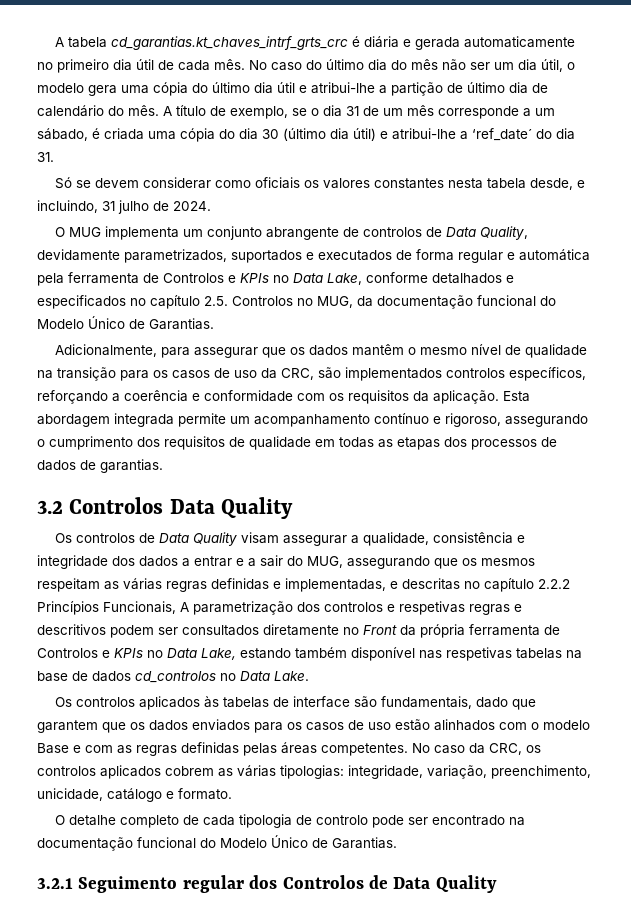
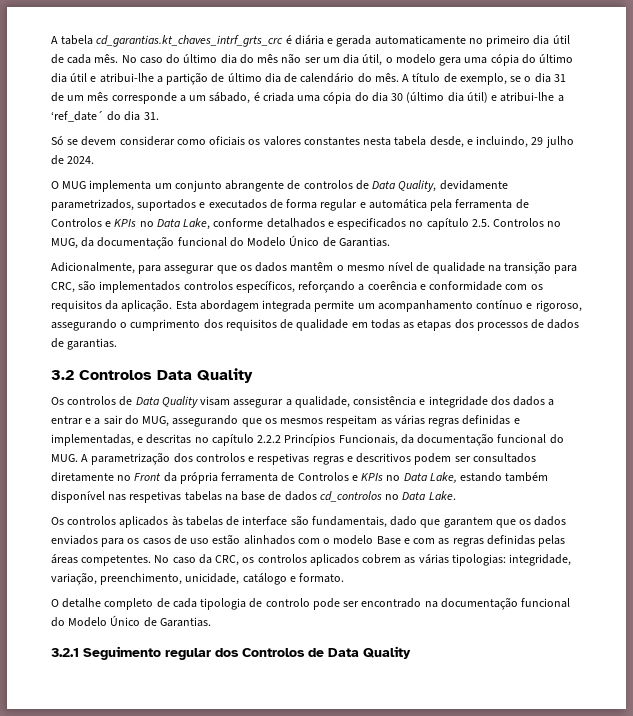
- Só se devem considerar como oficiais os valores constantes nesta tabela desde, e incluindo, 31 julho de 2024.
+ Só se devem considerar como oficiais os valores constantes nesta tabela desde, e incluindo, 29 julho de 2024.
- Adicionalmente, para assegurar que os dados mantêm o mesmo nível de qualidade na transição para os casos de uso da CRC, são implementados controlos específicos, reforçando a coerência e conformidade com os requisitos da aplicação.
+ Adicionalmente, para assegurar que os dados mantêm o mesmo nível de qualidade na transição para CRC, são implementados controlos específicos, reforçando a coerência e conformidade com os requisitos da aplicação.
- Os controlos de Data Quality visam assegurar a qualidade, consistência e integridade dos dados a entrar e a sair do MUG, assegurando que os mesmos respeitam as várias regras definidas e implementadas, e descritas no capítulo 2.2.2 Princípios Funcionais, A parametrização dos controlos e respetivas regras e descritivos podem ser consultados diretamente no Front da própria ferramenta de Controlos e KPIs no Data Lake, estando também disponível nas respetivas tabelas na base de dados cd_controlos no Data Lake.
+ Os controlos de Data Quality visam assegurar a qualidade, consistência e integridade dos dados a entrar e a sair do MUG, assegurando que os mesmos respeitam as várias regras definidas e implementadas, e descritas no capítulo 2.2.2 Princípios Funcionais, da documentação funcional do MUG. A parametrização dos controlos e respetivas regras e descritivos podem ser consultados diretamente no Front da própria ferramenta de Controlos e KPIs no Data Lake, estando também disponível nas respetivas tabelas na base de dados cd_controlos no Data Lake.

